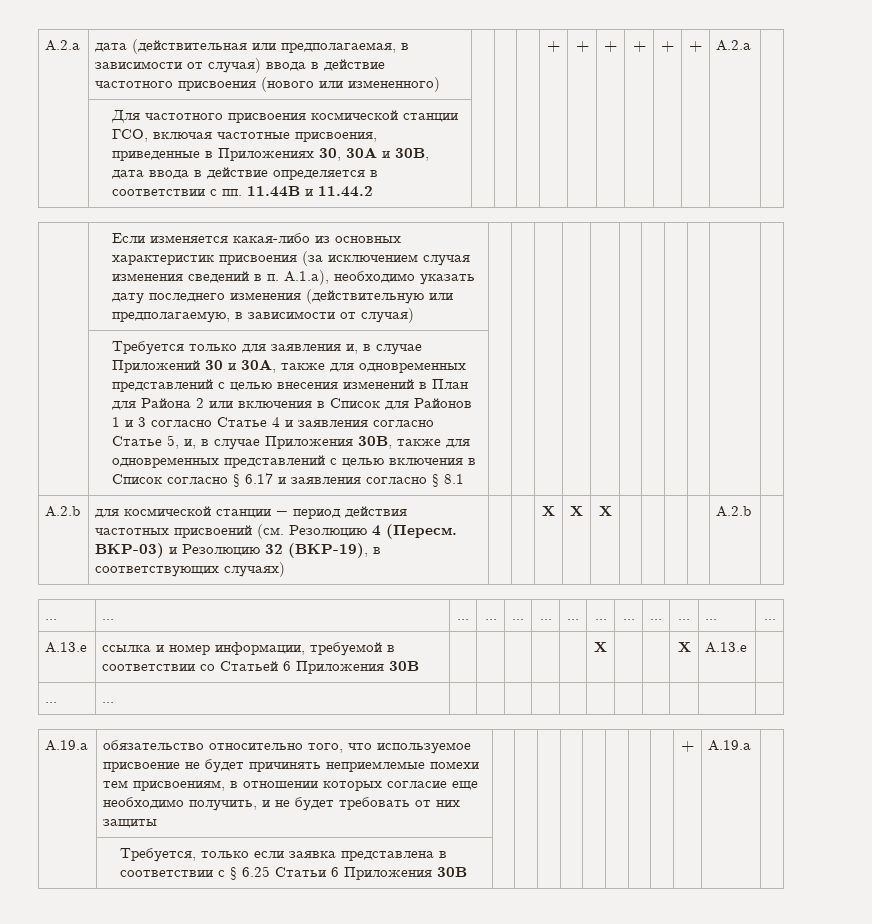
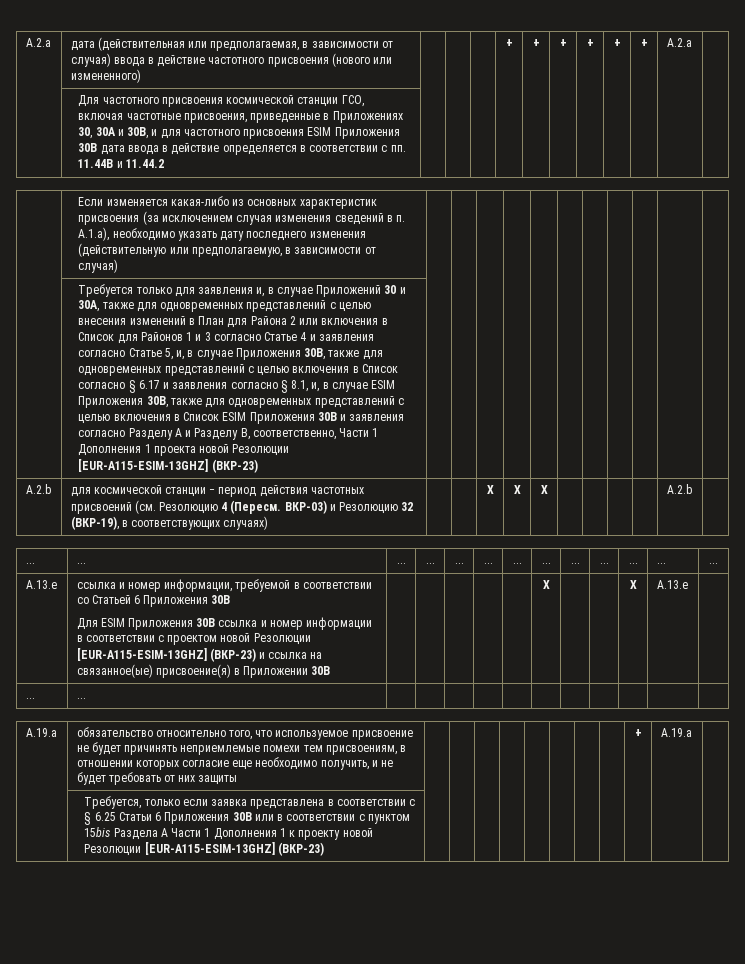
- | Для частотного присвоения космической станции ГСО, включая частотные присвоения, приведенные в Приложениях 30, 30А и 30В, дата ввода в действие определяется в соответствии с пп. 11.44B и 11.44.2 | | | | | | | | | | |
+ | Для частотного присвоения космической станции ГСО, включая частотные присвоения, приведенные в Приложениях 30, 30А и 30В, и для частотного присвоения ESIM Приложения 30В дата ввода в действие определяется в соответствии с пп. 11.44B и 11.44.2 | | | | | | | | | | |
- Требуется только для заявления и, в случае Приложений 30 и 30A, также для одновременных представлений с целью внесения изменений в План для Района 2 или включения в Список для Районов 1 и 3 согласно Статье 4 и заявления согласно Статье 5, и, в случае Приложения 30B, также для одновременных представлений с целью включения в Список согласно § 6.17 и заявления согласно § 8.1
+ Требуется только для заявления и, в случае Приложений 30 и 30A, также для одновременных представлений с целью внесения изменений в План для Района 2 или включения в Список для Районов 1 и 3 согласно Статье 4 и заявления согласно Статье 5, и, в случае Приложения 30B, также для одновременных представлений с целью включения в Список согласно § 6.17 и заявления согласно § 8.1, и, в случае ESIM Приложения 30В, также для одновременных представлений с целью включения в Список ESIM Приложения 30В и заявления согласно Разделу А и Разделу В, соответственно, Части 1 Дополнения 1 проекта новой Резолюции [EUR-A115-ESIM-13GHZ] (ВКР-23)
- A.13.e | ссылка и номер информации, требуемой в соответствии со Статьей 6 Приложения 30В | | | | | | X | | | X | A.13.e |
+ A.13.e | ссылка и номер информации, требуемой в соответствии со Статьей 6 Приложения 30В
+ Для ESIM Приложения 30В ссылка и номер информации в соответствии с проектом новой Резолюции [EUR-A115-ESIM-13GHZ] (ВКР-23) и ссылка на связанное(ые) присвоение(я) в Приложении 30В | | | | | | X | | | X | A.13.e |
- | Требуется, только если заявка представлена в соответствии с § 6.25 Статьи 6 Приложения 30В | | | | | | | | | | |
+ | Требуется, только если заявка представлена в соответствии с § 6.25 Статьи 6 Приложения 30В или в соответствии с пунктом 15bis Раздела А Части 1 Дополнения 1 к проекту новой Резолюции [EUR-A115-ESIM-13GHZ] (ВКР-23) | | | | | | | | | | |

